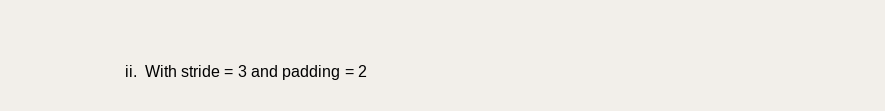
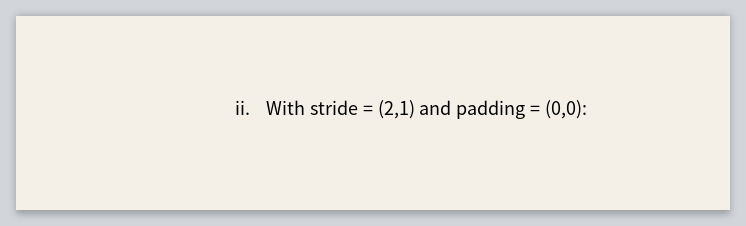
- With stride = 3 and padding = 2
+ With stride = (2,1) and padding = (0,0):

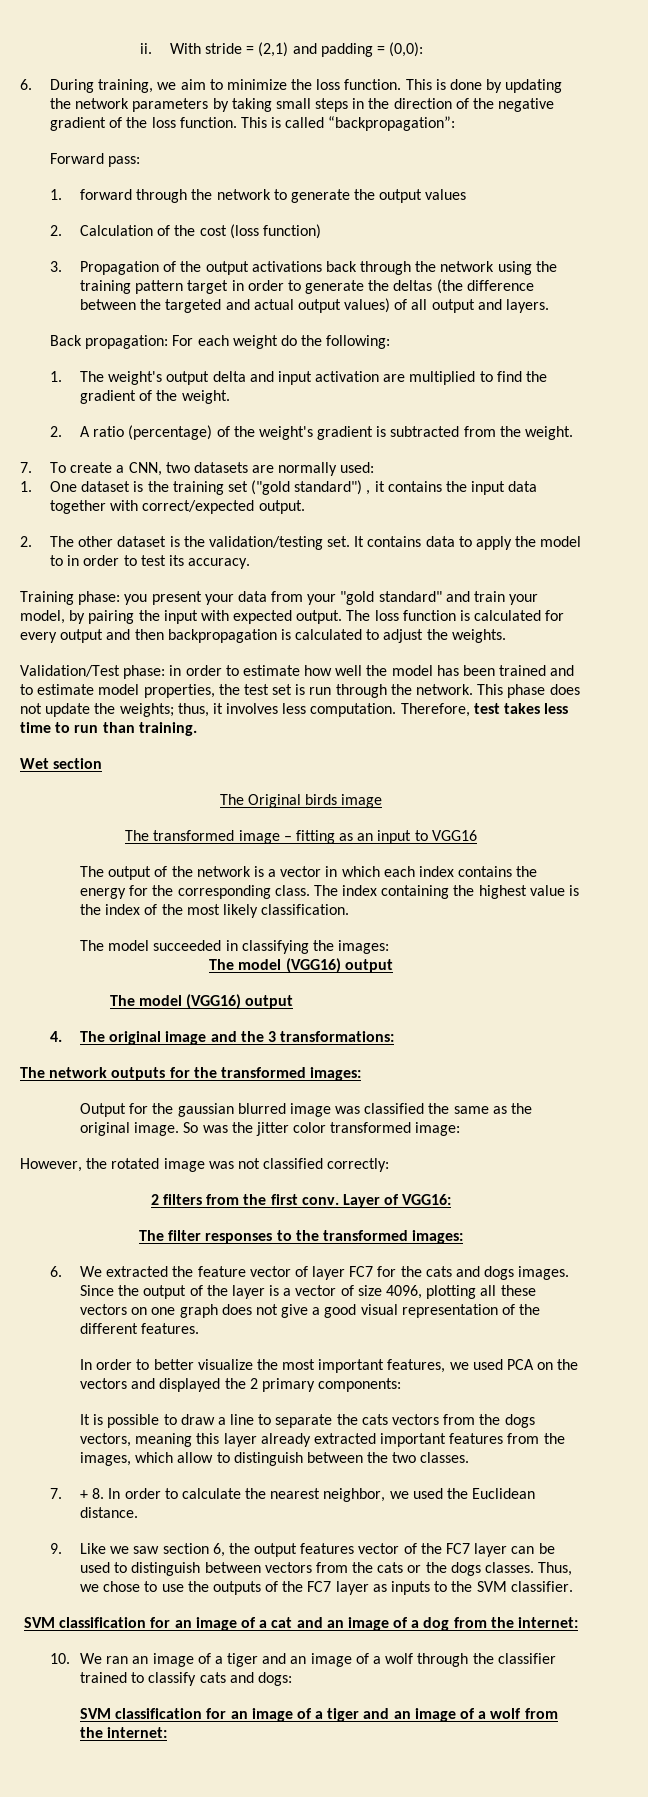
+ 6. During training, we aim to minimize the loss function. This is done by updating the network parameters by taking small steps in the direction of the negative gradient of the loss function. This is called “backpropagation”:
+ Forward pass:
+ 1. forward through the network to generate the output values
+ 2. Calculation of the cost (loss function)
+ 3. Propagation of the output activations back through the network using the training pattern target in order to generate the deltas (the difference between the targeted and actual output values) of all output and layers.
+ Back propagation: For each weight do the following:
+ 1. The weight's output delta and input activation are multiplied to find the gradient of the weight.
+ 2. A ratio (percentage) of the weight's gradient is subtracted from the weight.
+ 7. To create a CNN, two datasets are normally used:
+ 1. One dataset is the training set ("gold standard") , it contains the input data together with correct/expected output.
+ 2. The other dataset is the validation/testing set. It contains data to apply the model to in order to test its accuracy.
+ Training phase: you present your data from your "gold standard" and train your model, by pairing the input with expected output. The loss function is calculated for every output and then backpropagation is calculated to adjust the weights.
+ Validation/Test phase: in order to estimate how well the model has been trained and to estimate model properties, the test set is run through the network. This phase does not update the weights; thus, it involves less computation. Therefore, test takes less time to run than training.
+ Wet section
+ The Original birds image
+ The transformed image – fitting as an input to VGG16
+ The output of the network is a vector in which each index contains the energy for the corresponding class. The index containing the highest value is the index of the most likely classification.
+ The model succeeded in classifying the images:
+ The model (VGG16) output
+ The model (VGG16) output
+ 4. The original image and the 3 transformations:
+ The network outputs for the transformed images:
+ Output for the gaussian blurred image was classified the same as the original image. So was the jitter color transformed image:
+ However, the rotated image was not classified correctly:
+ 2 filters from the first conv. Layer of VGG16:
+ The filter responses to the transformed images:
+ 6. We extracted the feature vector of layer FC7 for the cats and dogs images. Since the output of the layer is a vector of size 4096, plotting all these vectors on one graph does not give a good visual representation of the different features.
+ In order to better visualize the most important features, we used PCA on the vectors and displayed the 2 primary components:
+ It is possible to draw a line to separate the cats vectors from the dogs vectors, meaning this layer already extracted important features from the images, which allow to distinguish between the two classes.
+ 7. + 8. In order to calculate the nearest neighbor, we used the Euclidean distance.
+ 9. Like we saw section 6, the output features vector of the FC7 layer can be used to distinguish between vectors from the cats or the dogs classes. Thus, we chose to use the outputs of the FC7 layer as inputs to the SVM classifier.
+ SVM classification for an image of a cat and an image of a dog from the internet:
+ 10. We ran an image of a tiger and an image of a wolf through the classifier trained to classify cats and dogs:
+ SVM classification for an image of a tiger and an image of a wolf from the internet:

